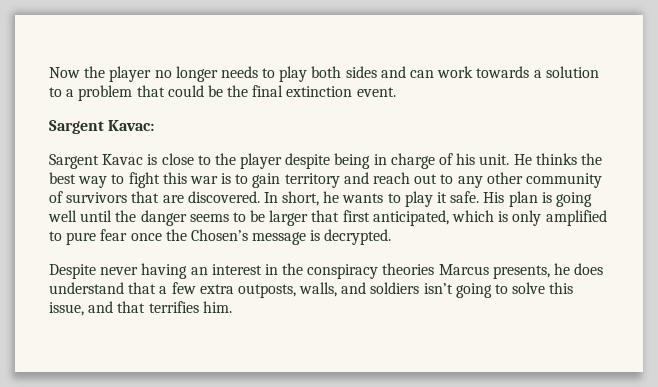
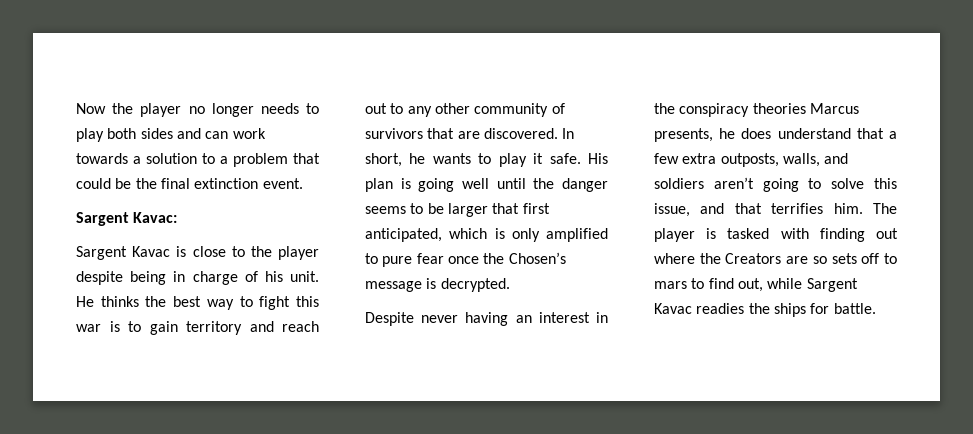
- Despite never having an interest in the conspiracy theories Marcus presents, he does understand that a few extra outposts, walls, and soldiers isn’t going to solve this issue, and that terrifies him.
+ Despite never having an interest in the conspiracy theories Marcus presents, he does understand that a few extra outposts, walls, and soldiers aren’t going to solve this issue, and that terrifies him.
+ The player is tasked with finding out where the Creators are so sets off to mars to find out, while Sargent Kavac readies the ships for battle.

